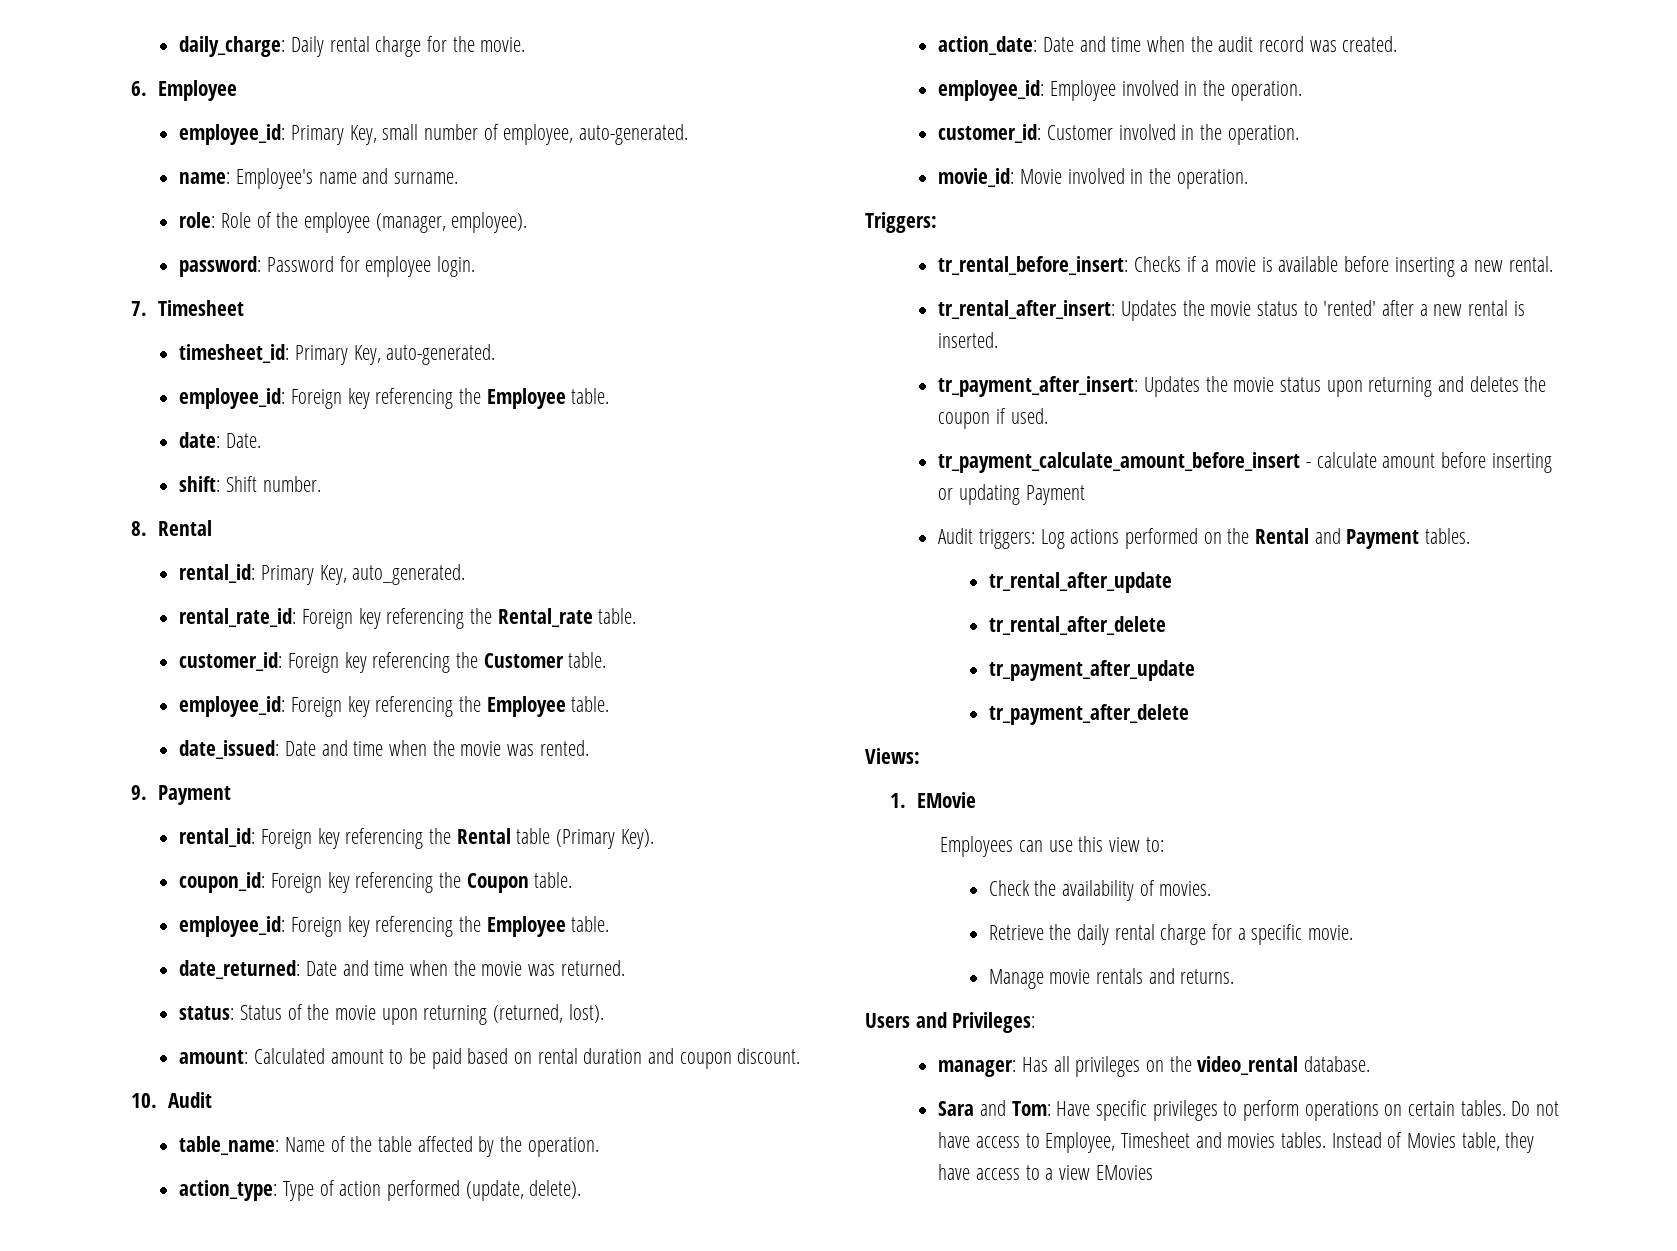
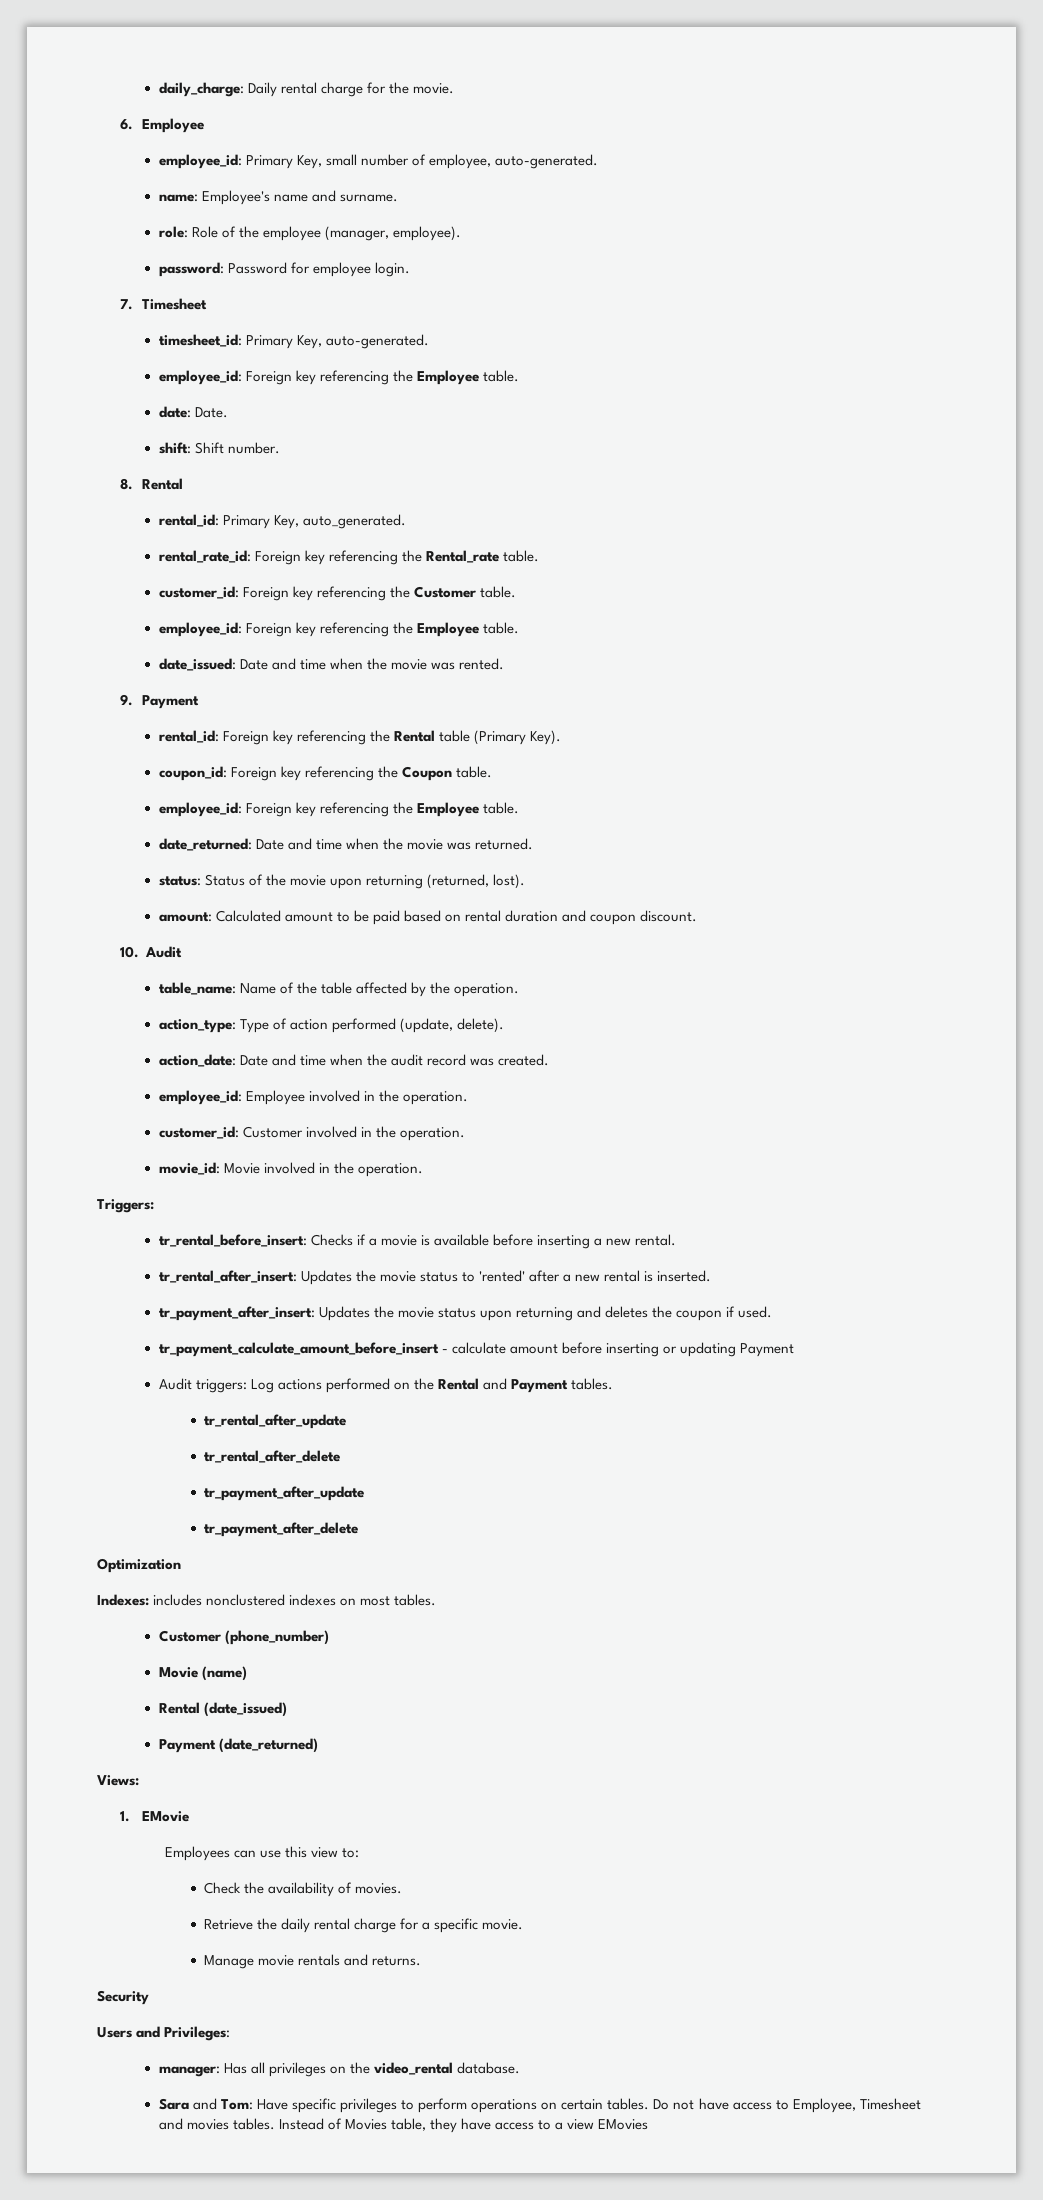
+ Optimization
+ Indexes: includes nonclustered indexes on most tables.
+ Customer (phone_number)
+ Movie (name)
+ Rental (date_issued)
+ Payment (date_returned)
+ Security

